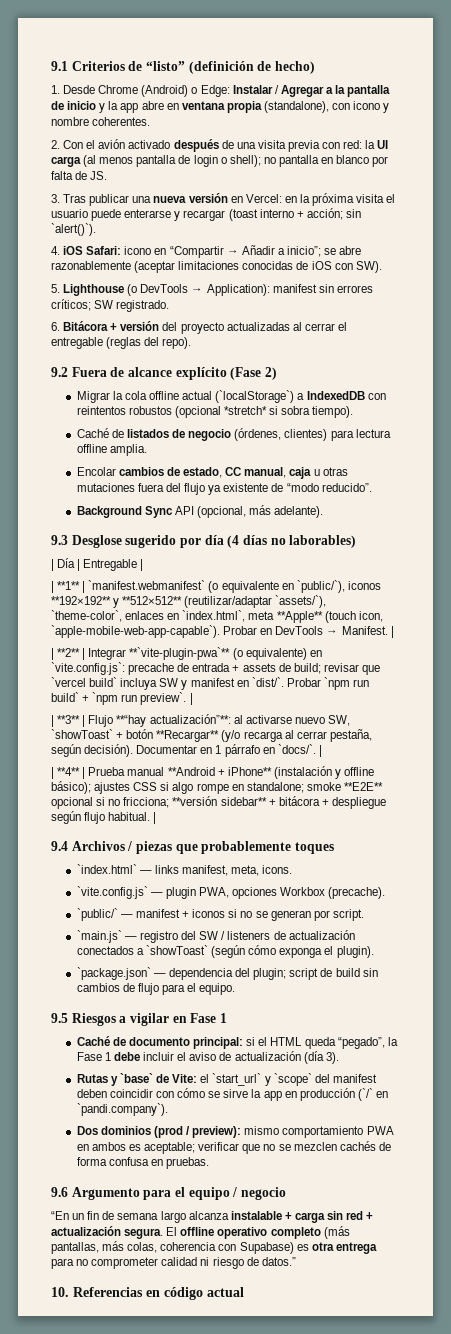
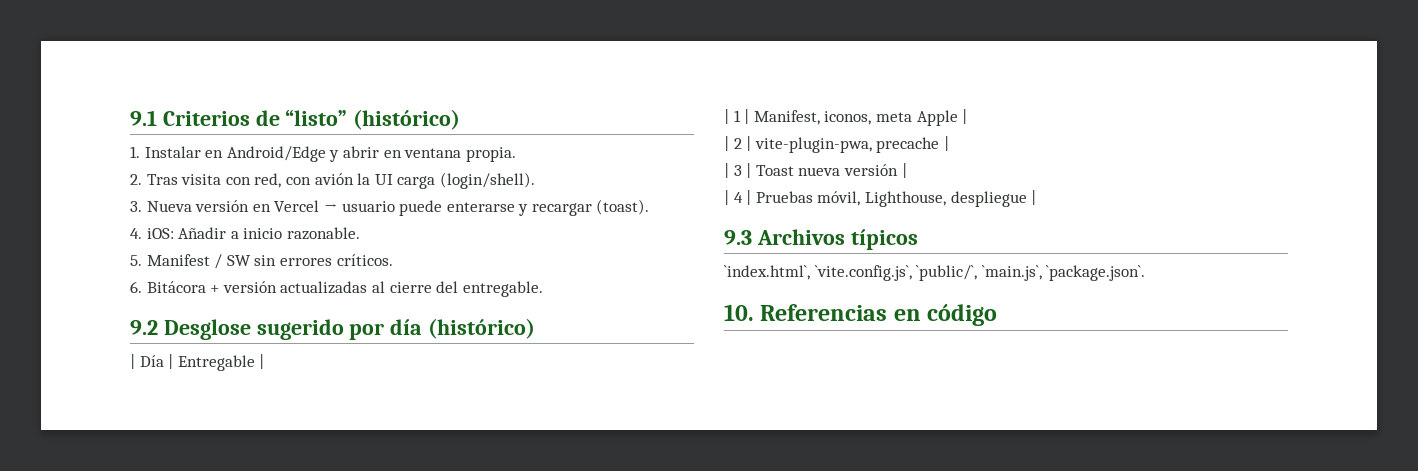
- 9.1 Criterios de “listo” (definición de hecho)
- 1. Desde Chrome (Android) o Edge: Instalar / Agregar a la pantalla de inicio y la app abre en ventana propia (standalone), con icono y nombre coherentes.
- 2. Con el avión activado después de una visita previa con red: la UI carga (al menos pantalla de login o shell); no pantalla en blanco por falta de JS.
- 3. Tras publicar una nueva versión en Vercel: en la próxima visita el usuario puede enterarse y recargar (toast interno + acción; sin `alert()`).
- 4. iOS Safari: icono en “Compartir → Añadir a inicio”; se abre razonablemente (aceptar limitaciones conocidas de iOS con SW).
- 5. Lighthouse (o DevTools → Application): manifest sin errores críticos; SW registrado.
- 6. Bitácora + versión del proyecto actualizadas al cerrar el entregable (reglas del repo).
- 9.2 Fuera de alcance explícito (Fase 2)
- Migrar la cola offline actual (`localStorage`) a IndexedDB con reintentos robustos (opcional *stretch* si sobra tiempo).
- Caché de listados de negocio (órdenes, clientes) para lectura offline amplia.
- Encolar cambios de estado, CC manual, caja u otras mutaciones fuera del flujo ya existente de “modo reducido”.
- Background Sync API (opcional, más adelante).
- 9.3 Desglose sugerido por día (4 días no laborables)
+ 9.1 Criterios de “listo” (histórico)
+ 1. Instalar en Android/Edge y abrir en ventana propia.
+ 2. Tras visita con red, con avión la UI carga (login/shell).
+ 3. Nueva versión en Vercel → usuario puede enterarse y recargar (toast).
+ 4. iOS: Añadir a inicio razonable.
+ 5. Manifest / SW sin errores críticos.
+ 6. Bitácora + versión actualizadas al cierre del entregable.
+ 9.2 Desglose sugerido por día (histórico)
- | **1** | `manifest.webmanifest` (o equivalente en `public/`), iconos **192×192** y **512×512** (reutilizar/adaptar `assets/`), `theme-color`, enlaces en `index.html`, meta **Apple** (touch icon, `apple-mobile-web-app-capable`). Probar en DevTools → Manifest. |
- | **2** | Integrar **`vite-plugin-pwa`** (o equivalente) en `vite.config.js`: precache de entrada + assets de build; revisar que `vercel build` incluya SW y manifest en `dist/`. Probar `npm run build` + `npm run preview`. |
- | **3** | Flujo **“hay actualización”**: al activarse nuevo SW, `showToast` + botón **Recargar** (y/o recarga al cerrar pestaña, según decisión). Documentar en 1 párrafo en `docs/`. |
- | **4** | Prueba manual **Android + iPhone** (instalación y offline básico); ajustes CSS si algo rompe en standalone; smoke **E2E** opcional si no fricciona; **versión sidebar** + bitácora + despliegue según flujo habitual. |
- 9.4 Archivos / piezas que probablemente toques
- `index.html` — links manifest, meta, icons.
- `vite.config.js` — plugin PWA, opciones Workbox (precache).
- `public/` — manifest + iconos si no se generan por script.
- `main.js` — registro del SW / listeners de actualización conectados a `showToast` (según cómo exponga el plugin).
- `package.json` — dependencia del plugin; script de build sin cambios de flujo para el equipo.
- 9.5 Riesgos a vigilar en Fase 1
- Caché de documento principal: si el HTML queda “pegado”, la Fase 1 debe incluir el aviso de actualización (día 3).
- Rutas y `base` de Vite: el `start_url` y `scope` del manifest deben coincidir con cómo se sirve la app en producción (`/` en `pandi.company`).
- Dos dominios (prod / preview): mismo comportamiento PWA en ambos es aceptable; verificar que no se mezclen cachés de forma confusa en pruebas.
- 9.6 Argumento para el equipo / negocio
- “En un fin de semana largo alcanza instalable + carga sin red + actualización segura. El offline operativo completo (más pantallas, más colas, coherencia con Supabase) es otra entrega para no comprometer calidad ni riesgo de datos.”
+ | 1 | Manifest, iconos, meta Apple |
+ | 2 | vite-plugin-pwa, precache |
+ | 3 | Toast nueva versión |
+ | 4 | Pruebas móvil, Lighthouse, despliegue |
+ 9.3 Archivos típicos
+ `index.html`, `vite.config.js`, `public/`, `main.js`, `package.json`.
- 10. Referencias en código actual
+ 10. Referencias en código

